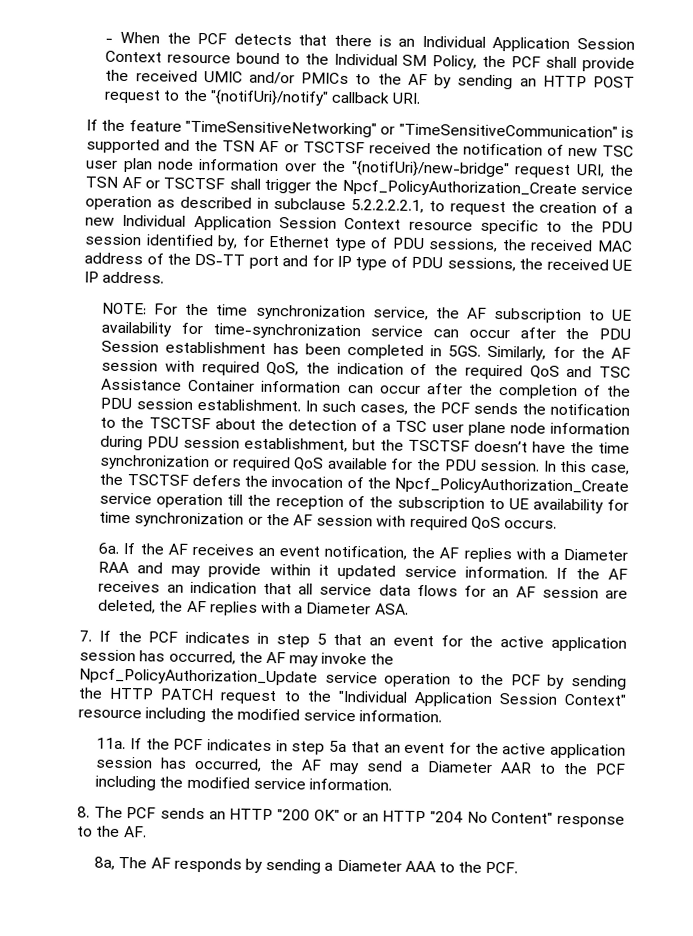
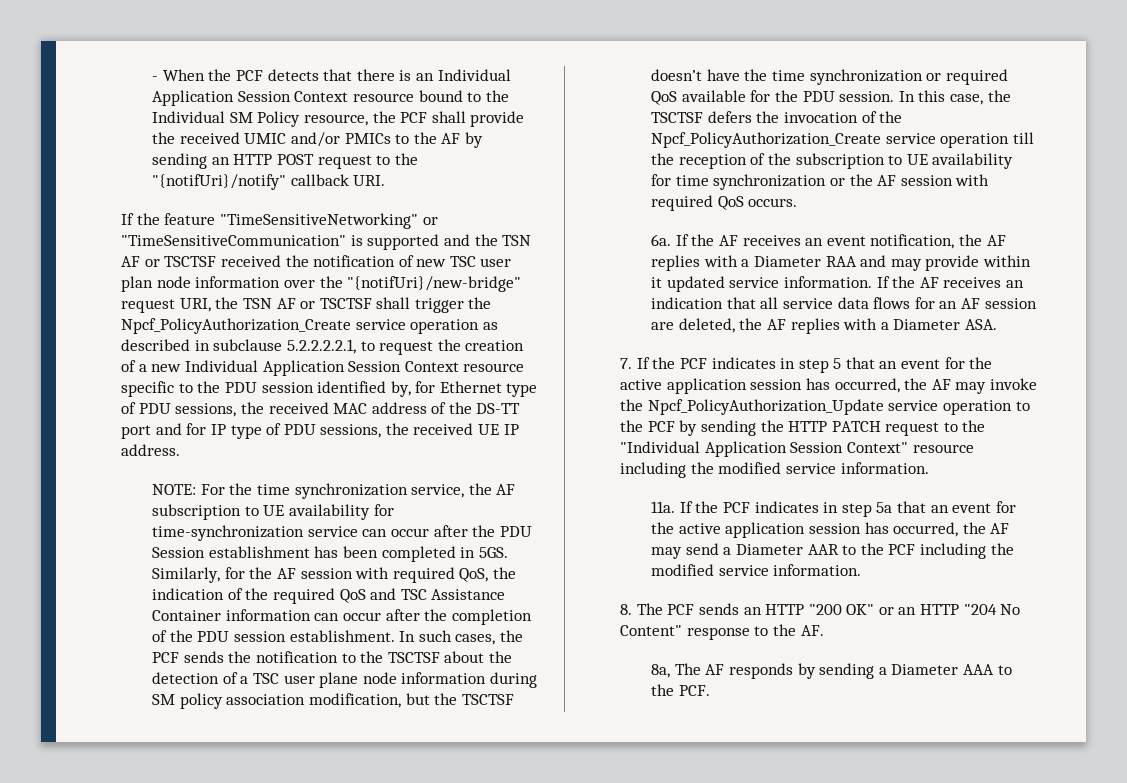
- - When the PCF detects that there is an Individual Application Session Context resource bound to the Individual SM Policy, the PCF shall provide the received UMIC and/or PMICs to the AF by sending an HTTP POST request to the "{notifUri}/notify" callback URI.
+ - When the PCF detects that there is an Individual Application Session Context resource bound to the Individual SM Policy resource, the PCF shall provide the received UMIC and/or PMICs to the AF by sending an HTTP POST request to the "{notifUri}/notify" callback URI.
- In such cases, the PCF sends the notification to the TSCTSF about the detection of a TSC user plane node information during PDU session establishment, but the TSCTSF doesn’t have the time synchronization or required QoS available for the PDU session.
+ In such cases, the PCF sends the notification to the TSCTSF about the detection of a TSC user plane node information during SM policy association modification, but the TSCTSF doesn’t have the time synchronization or required QoS available for the PDU session.

